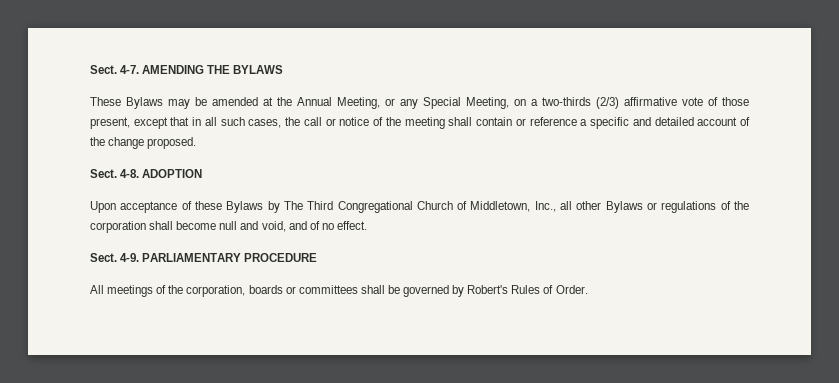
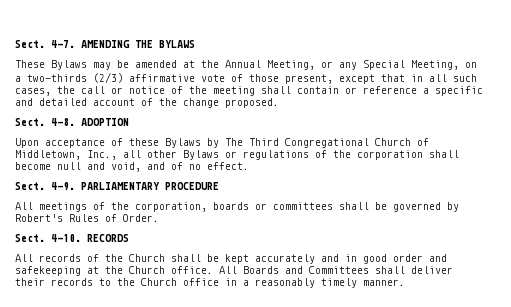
+ Sect. 4-10. RECORDS
+ All records of the Church shall be kept accurately and in good order and safekeeping at the Church office. All Boards and Committees shall deliver their records to the Church office in a reasonably timely manner.

